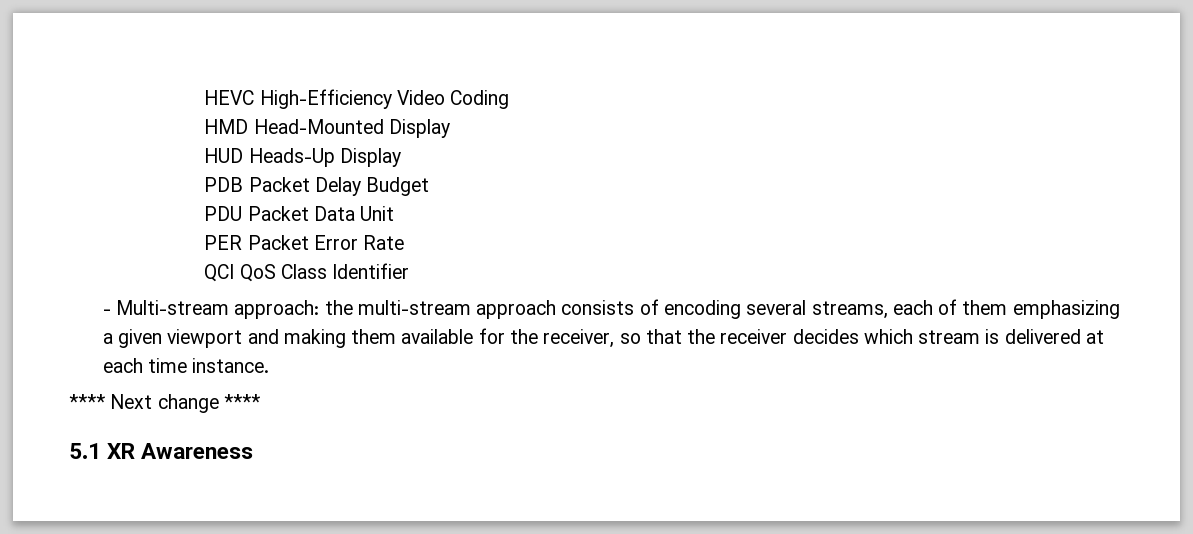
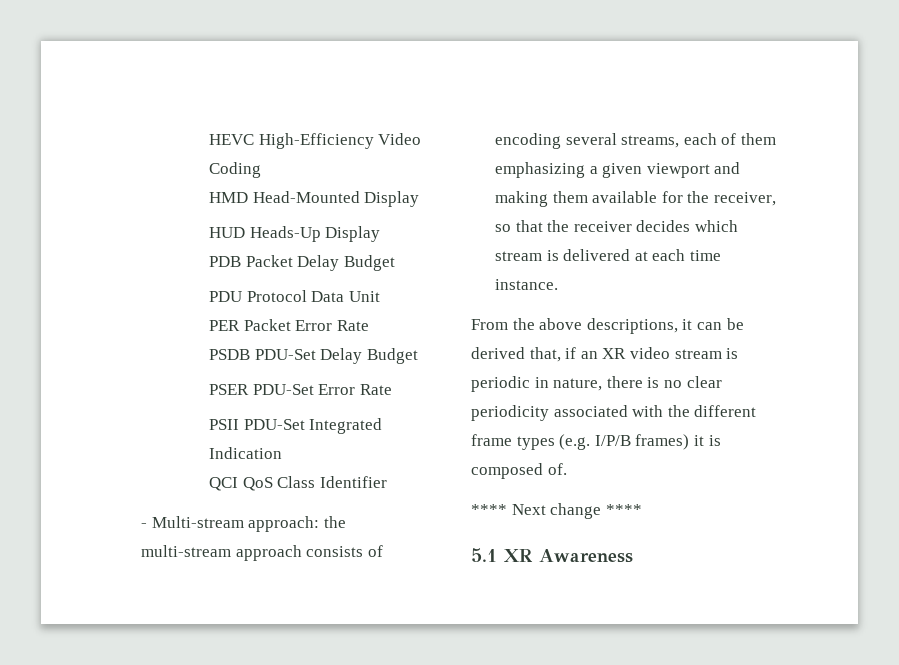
- PDU Packet Data Unit
+ PDU Protocol Data Unit
+ PSDB PDU-Set Delay Budget
+ PSER PDU-Set Error Rate
+ PSII PDU-Set Integrated Indication
+ From the above descriptions, it can be derived that, if an XR video stream is periodic in nature, there is no clear periodicity associated with the different frame types (e.g. I/P/B frames) it is composed of.

